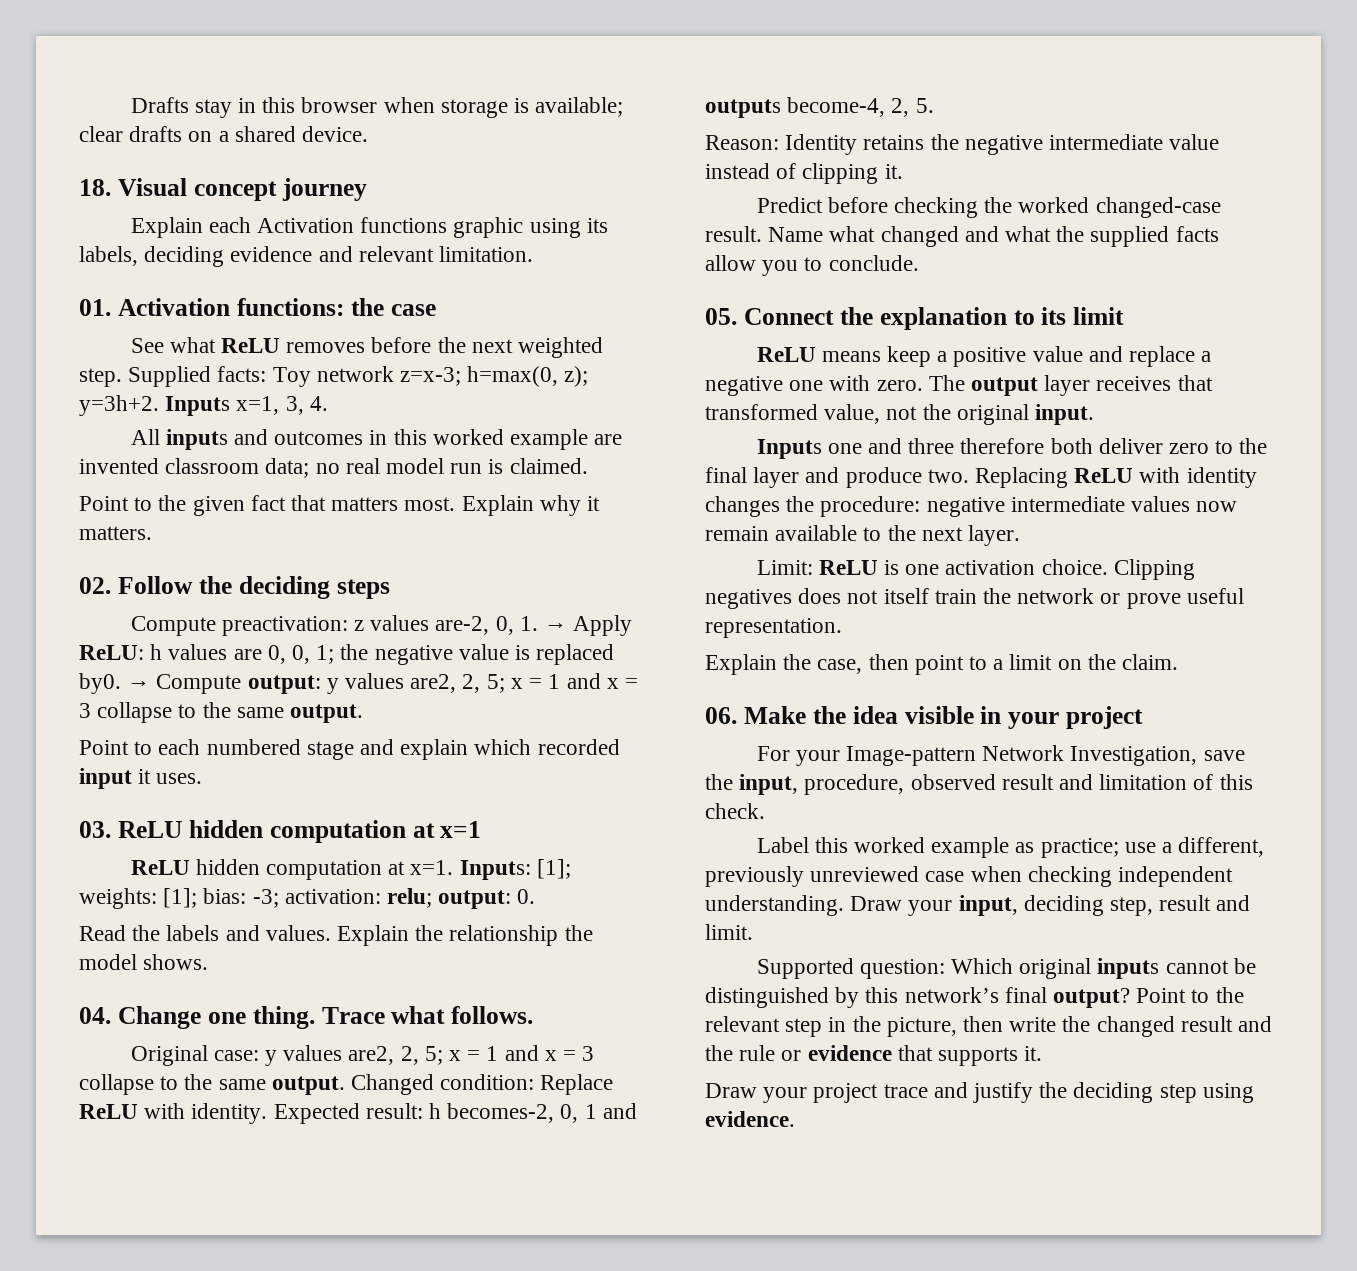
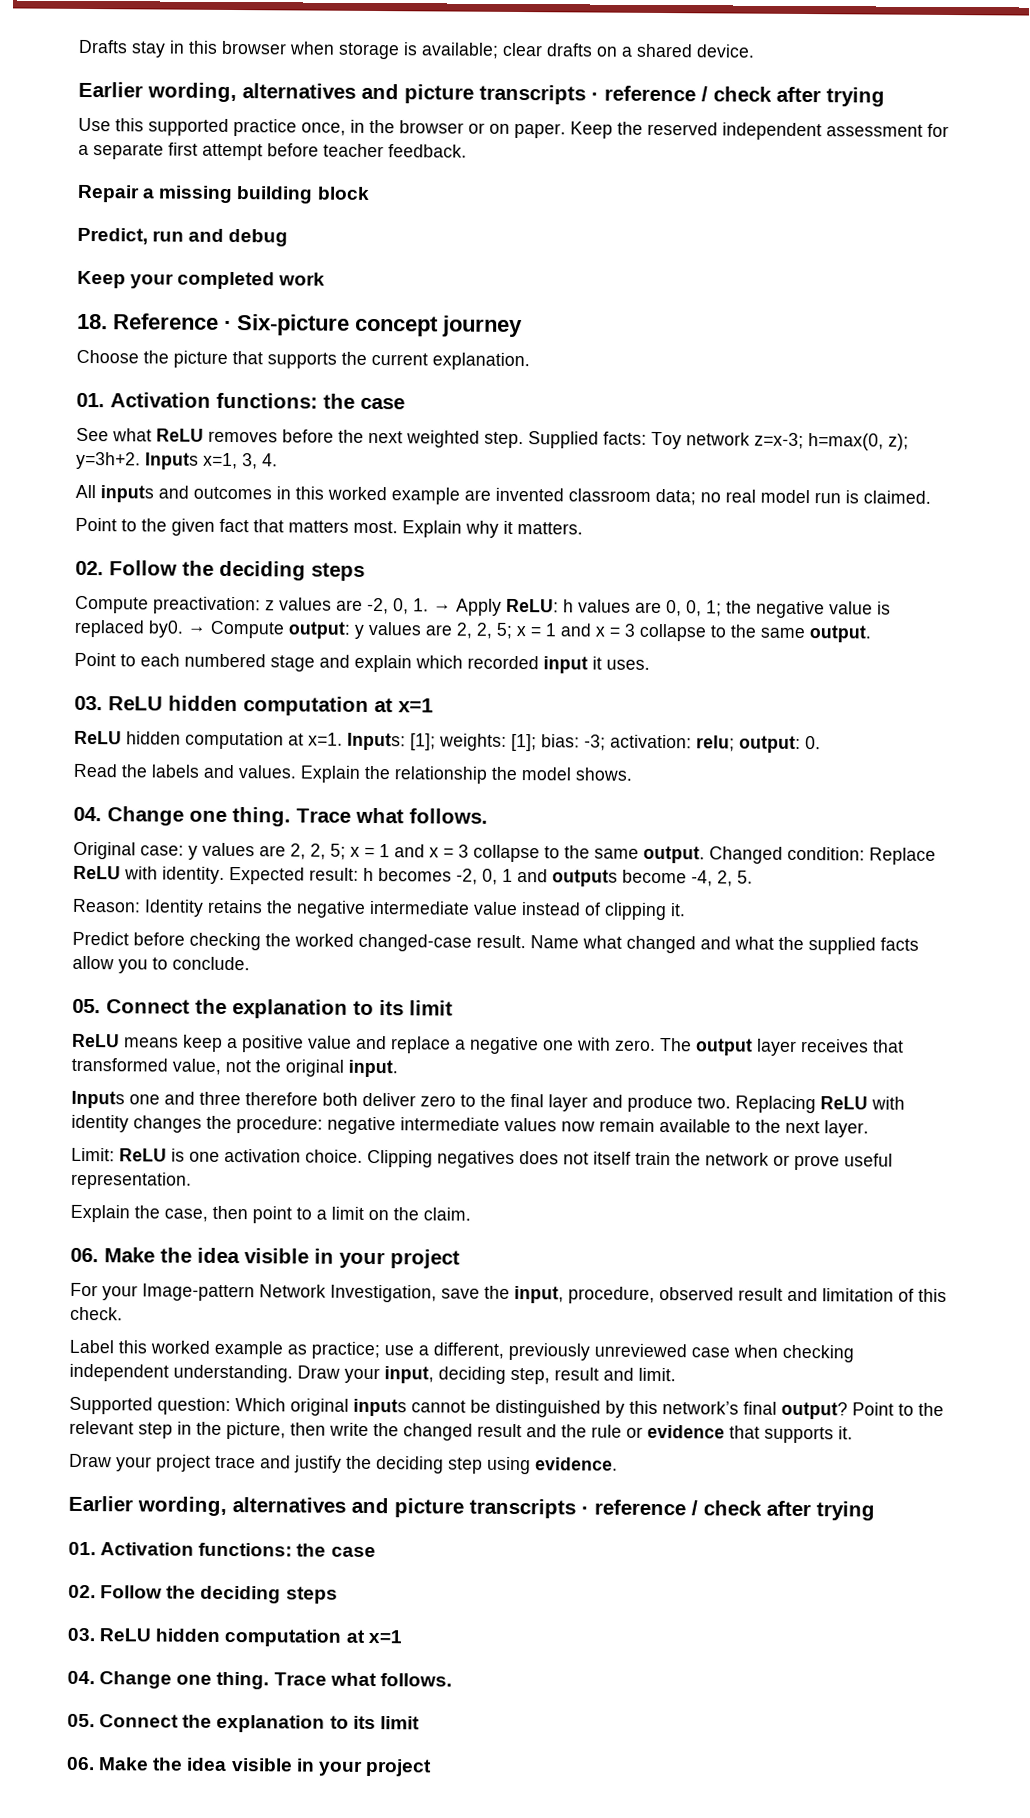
  Drafts stay in this browser when storage is available; clear drafts on a shared device.
- 18. Visual concept journey
- Explain each Activation functions graphic using its labels, deciding evidence and relevant limitation.
+ Earlier wording, alternatives and picture transcripts · reference / check after trying
+ Use this supported practice once, in the browser or on paper. Keep the reserved independent assessment for a separate first attempt before teacher feedback.
+ Repair a missing building block
+ Predict, run and debug
+ Keep your completed work
+ 18. Reference · Six-picture concept journey
+ Choose the picture that supports the current explanation.
- Compute preactivation: z values are-2, 0, 1. → Apply ReLU: h values are 0, 0, 1; the negative value is replaced by0.
+ Compute preactivation: z values are -2, 0, 1. → Apply ReLU: h values are 0, 0, 1; the negative value is replaced by0.
- → Compute output: y values are2, 2, 5; x = 1 and x = 3 collapse to the same output.
+ → Compute output: y values are 2, 2, 5; x = 1 and x = 3 collapse to the same output.
- Original case: y values are2, 2, 5; x = 1 and x = 3 collapse to the same output.
+ Original case: y values are 2, 2, 5; x = 1 and x = 3 collapse to the same output.
- Expected result: h becomes-2, 0, 1 and outputs become-4, 2, 5.
+ Expected result: h becomes -2, 0, 1 and outputs become -4, 2, 5.
  Draw your project trace and justify the deciding step using evidence.
+ Earlier wording, alternatives and picture transcripts · reference / check after trying
+ 01. Activation functions: the case
+ 02. Follow the deciding steps
+ 03. ReLU hidden computation at x=1
+ 04. Change one thing. Trace what follows.
+ 05. Connect the explanation to its limit
+ 06. Make the idea visible in your project

